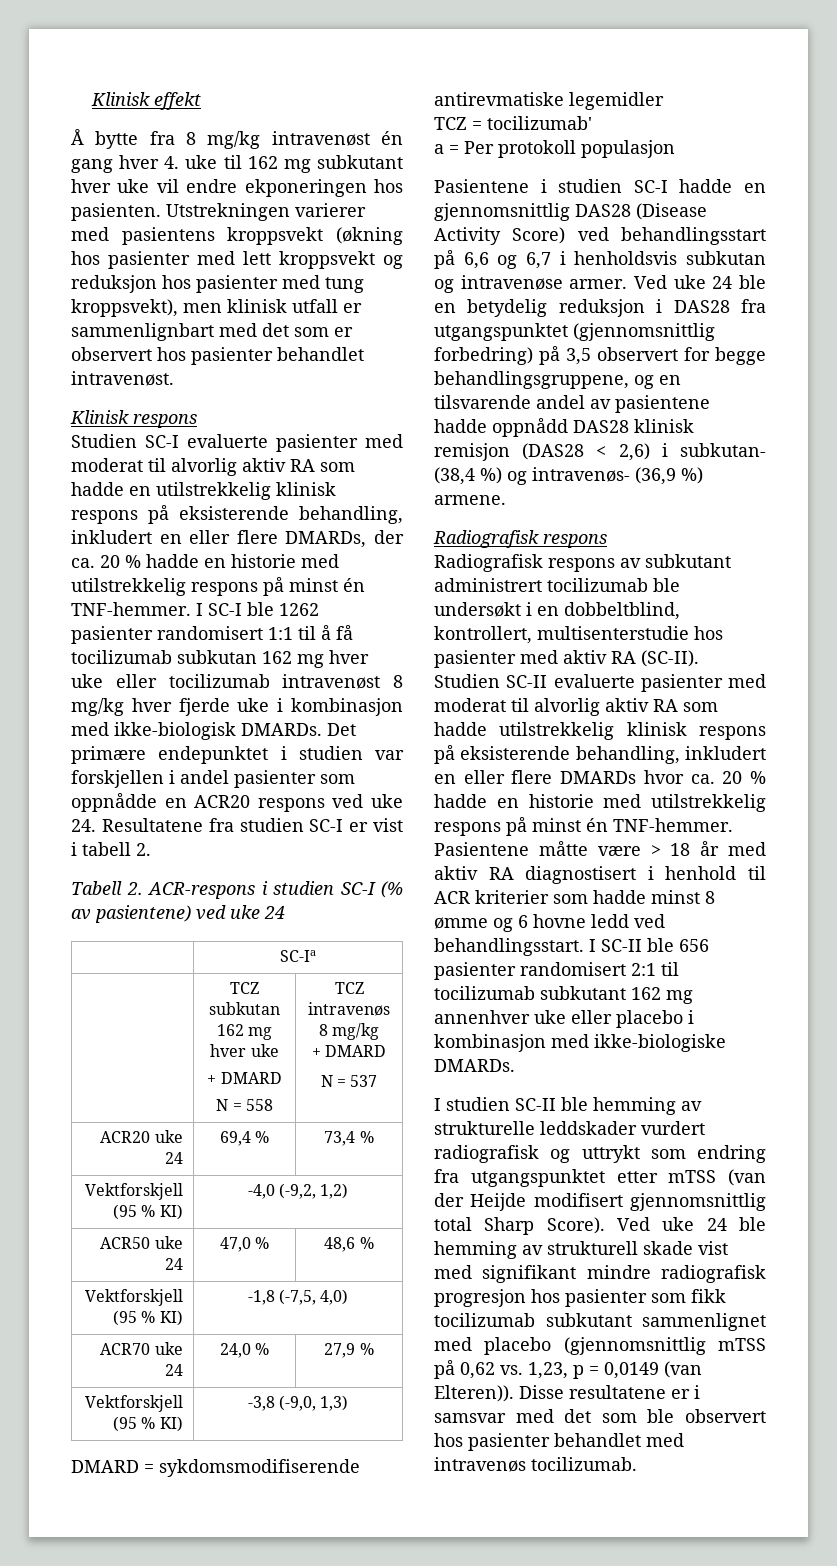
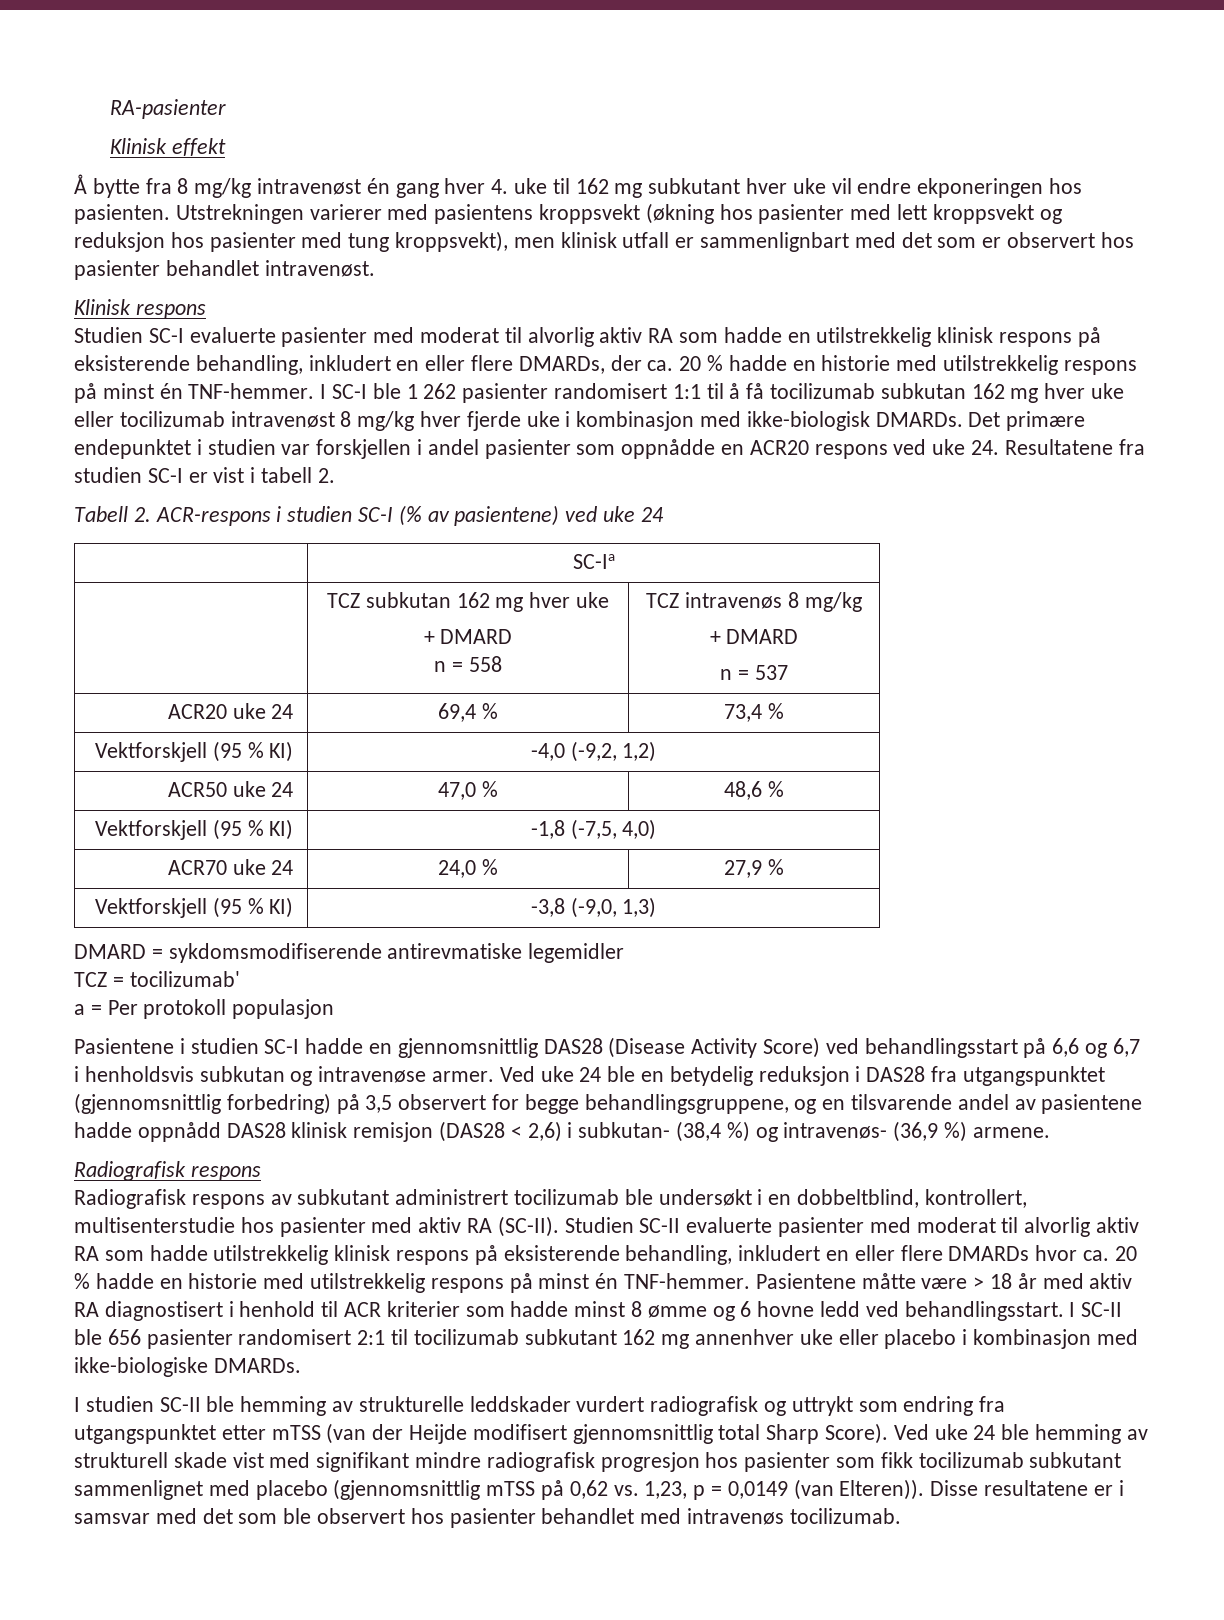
+ RA-pasienter
- I SC-I ble 1262 pasienter randomisert 1:1 til å få tocilizumab subkutan 162 mg hver uke eller tocilizumab intravenøst 8 mg/kg hver fjerde uke i kombinasjon med ikke-biologisk DMARDs.
+ I SC-I ble 1 262 pasienter randomisert 1:1 til å få tocilizumab subkutan 162 mg hver uke eller tocilizumab intravenøst 8 mg/kg hver fjerde uke i kombinasjon med ikke-biologisk DMARDs.
  | TCZ subkutan 162 mg hver uke
  + DMARD
- N = 558 | TCZ intravenøs 8 mg/kg
+ n = 558 | TCZ intravenøs 8 mg/kg
  + DMARD
- N = 537
+ n = 537

